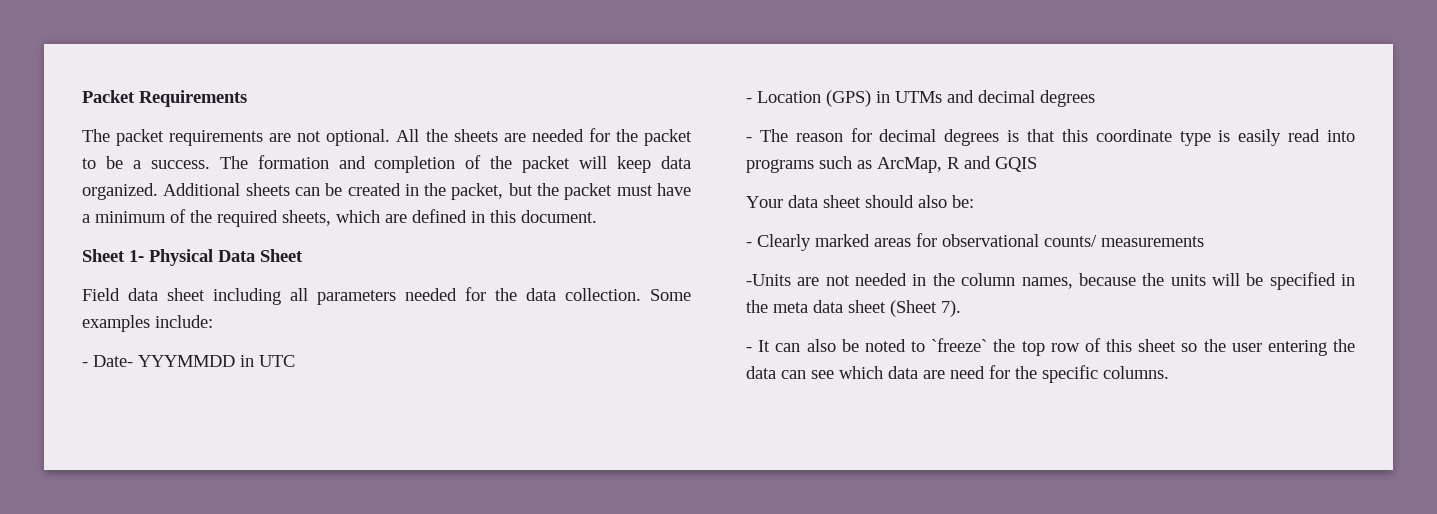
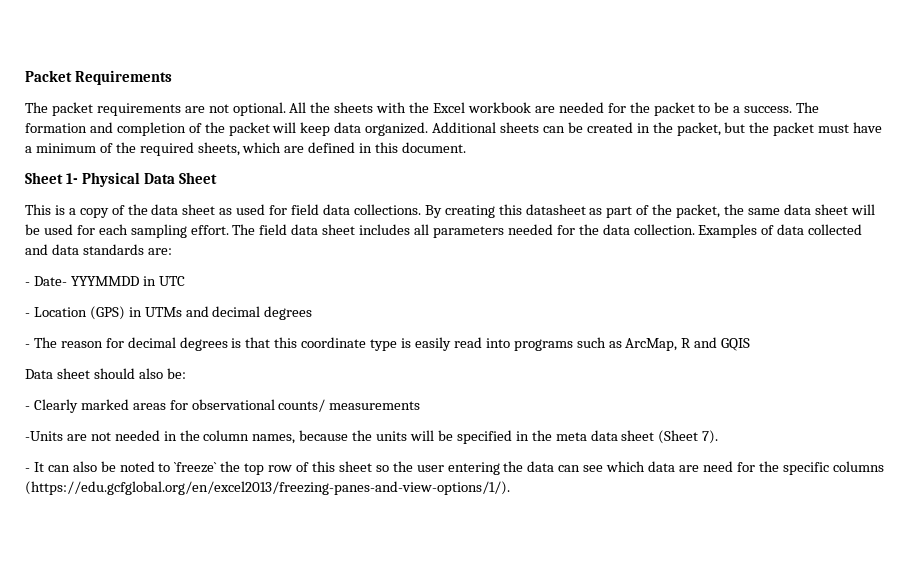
- All the sheets are needed for the packet to be a success.
+ All the sheets with the Excel workbook are needed for the packet to be a success.
- Field data sheet including all parameters needed for the data collection.
+ This is a copy of the data sheet as used for field data collections. By creating this datasheet as part of the packet, the same data sheet will be used for each sampling effort. The field data sheet includes all parameters needed for the data collection.
- Some examples include:
+ Examples of data collected and data standards are:
- Your data sheet should also be:
+ Data sheet should also be:
- - It can also be noted to `freeze` the top row of this sheet so the user entering the data can see which data are need for the specific columns.
+ - It can also be noted to `freeze` the top row of this sheet so the user entering the data can see which data are need for the specific columns (https://edu.gcfglobal.org/en/excel2013/freezing-panes-and-view-options/1/).

